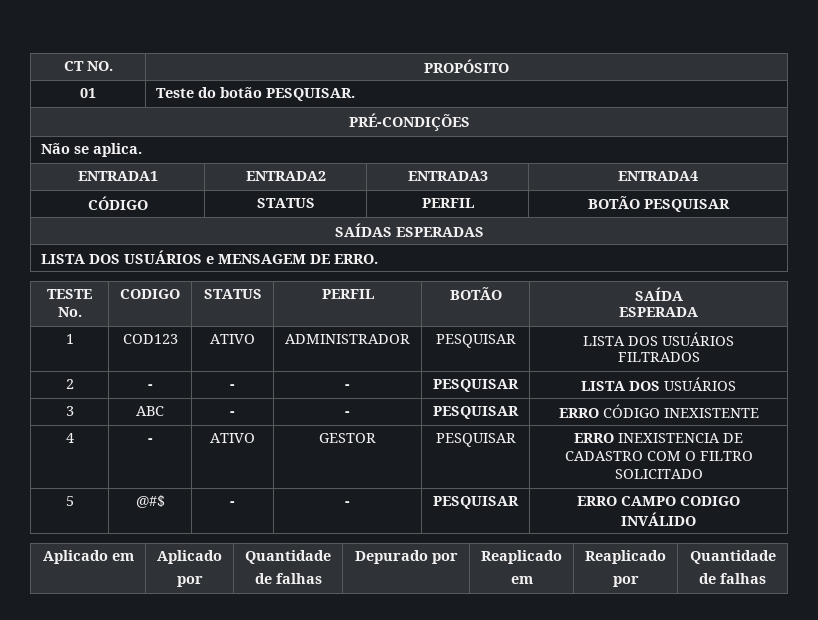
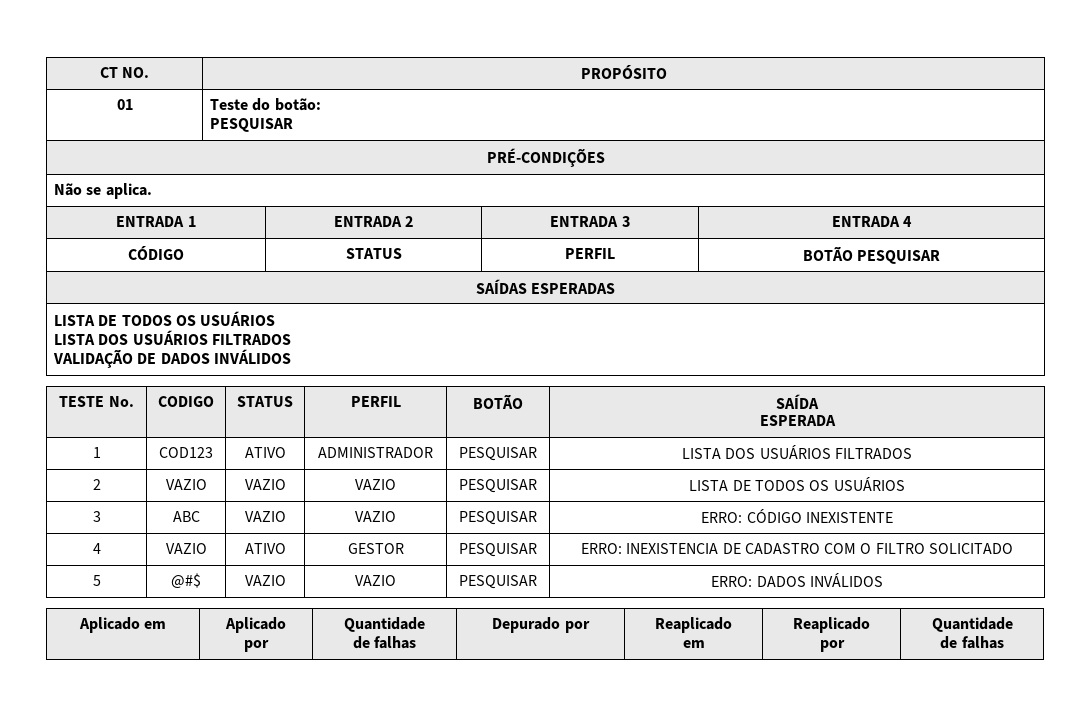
- 01 | Teste do botão PESQUISAR.
+ 01 | Teste do botão:
+ PESQUISAR
- ENTRADA1 | ENTRADA2 | ENTRADA3 | ENTRADA4
+ ENTRADA 1 | ENTRADA 2 | ENTRADA 3 | ENTRADA 4
  SAÍDAS ESPERADAS
- LISTA DOS USUÁRIOS e MENSAGEM DE ERRO.
+ LISTA DE TODOS OS USUÁRIOS
+ LISTA DOS USUÁRIOS FILTRADOS
+ VALIDAÇÃO DE DADOS INVÁLIDOS
- 2 | - | - | - | PESQUISAR | LISTA DOS USUÁRIOS
+ 2 | VAZIO | VAZIO | VAZIO | PESQUISAR | LISTA DE TODOS OS USUÁRIOS
- 3 | ABC | - | - | PESQUISAR | ERRO CÓDIGO INEXISTENTE
+ 3 | ABC | VAZIO | VAZIO | PESQUISAR | ERRO: CÓDIGO INEXISTENTE
- 4 | - | ATIVO | GESTOR | PESQUISAR | ERRO INEXISTENCIA DE CADASTRO COM O FILTRO SOLICITADO
+ 4 | VAZIO | ATIVO | GESTOR | PESQUISAR | ERRO: INEXISTENCIA DE CADASTRO COM O FILTRO SOLICITADO
- 5 | @#$ | - | - | PESQUISAR | ERRO CAMPO CODIGO INVÁLIDO
+ 5 | @#$ | VAZIO | VAZIO | PESQUISAR | ERRO: DADOS INVÁLIDOS

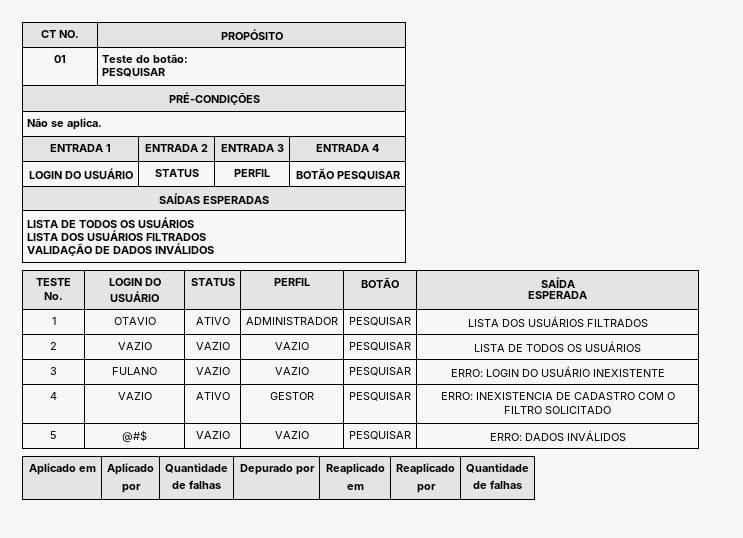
- CÓDIGO | STATUS | PERFIL | BOTÃO PESQUISAR
+ LOGIN DO USUÁRIO | STATUS | PERFIL | BOTÃO PESQUISAR
- TESTE No. | CODIGO | STATUS | PERFIL | BOTÃO | SAÍDA
+ TESTE No. | LOGIN DO USUÁRIO | STATUS | PERFIL | BOTÃO | SAÍDA
- 1 | COD123 | ATIVO | ADMINISTRADOR | PESQUISAR | LISTA DOS USUÁRIOS FILTRADOS
+ 1 | OTAVIO | ATIVO | ADMINISTRADOR | PESQUISAR | LISTA DOS USUÁRIOS FILTRADOS
- 3 | ABC | VAZIO | VAZIO | PESQUISAR | ERRO: CÓDIGO INEXISTENTE
+ 3 | FULANO | VAZIO | VAZIO | PESQUISAR | ERRO: LOGIN DO USUÁRIO INEXISTENTE

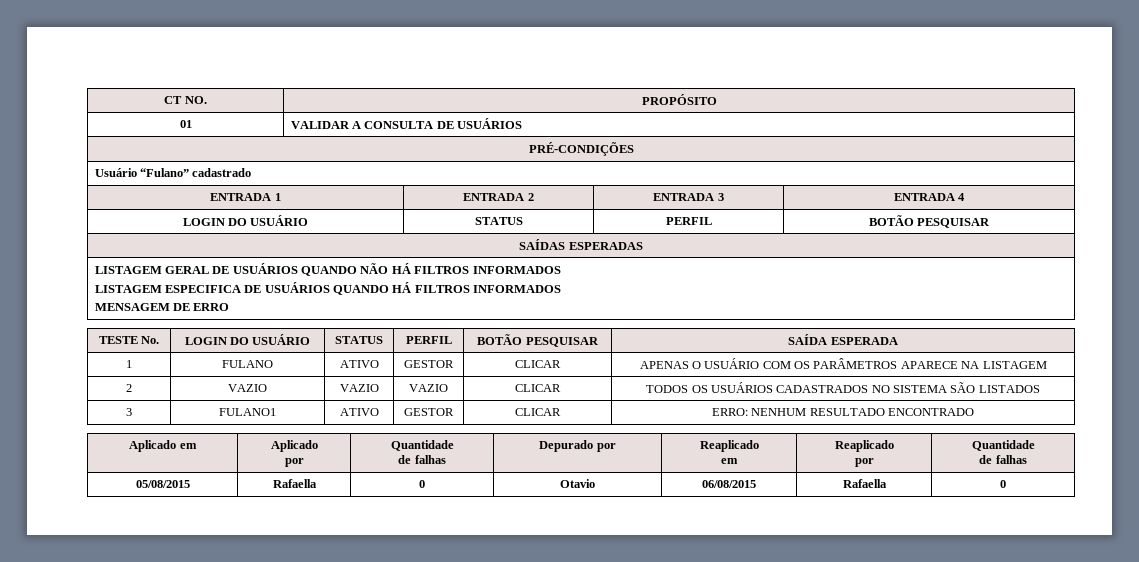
- 01 | Teste do botão:
- PESQUISAR
+ 01 | VALIDAR A CONSULTA DE USUÁRIOS
  PRÉ-CONDIÇÕES
- Não se aplica.
+ Usuário “Fulano” cadastrado
  SAÍDAS ESPERADAS
- LISTA DE TODOS OS USUÁRIOS
- LISTA DOS USUÁRIOS FILTRADOS
- VALIDAÇÃO DE DADOS INVÁLIDOS
+ LISTAGEM GERAL DE USUÁRIOS QUANDO NÃO HÁ FILTROS INFORMADOS
+ LISTAGEM ESPECIFICA DE USUÁRIOS QUANDO HÁ FILTROS INFORMADOS
+ MENSAGEM DE ERRO
- TESTE No. | LOGIN DO USUÁRIO | STATUS | PERFIL | BOTÃO | SAÍDA
- ESPERADA
+ TESTE No. | LOGIN DO USUÁRIO | STATUS | PERFIL | BOTÃO PESQUISAR | SAÍDA ESPERADA
- 1 | OTAVIO | ATIVO | ADMINISTRADOR | PESQUISAR | LISTA DOS USUÁRIOS FILTRADOS
+ 1 | FULANO | ATIVO | GESTOR | CLICAR | APENAS O USUÁRIO COM OS PARÂMETROS APARECE NA LISTAGEM
- 2 | VAZIO | VAZIO | VAZIO | PESQUISAR | LISTA DE TODOS OS USUÁRIOS
- 3 | FULANO | VAZIO | VAZIO | PESQUISAR | ERRO: LOGIN DO USUÁRIO INEXISTENTE
- 4 | VAZIO | ATIVO | GESTOR | PESQUISAR | ERRO: INEXISTENCIA DE CADASTRO COM O FILTRO SOLICITADO
- 5 | @#$ | VAZIO | VAZIO | PESQUISAR | ERRO: DADOS INVÁLIDOS
+ 2 | VAZIO | VAZIO | VAZIO | CLICAR | TODOS OS USUÁRIOS CADASTRADOS NO SISTEMA SÃO LISTADOS
+ 3 | FULANO1 | ATIVO | GESTOR | CLICAR | ERRO: NENHUM RESULTADO ENCONTRADO
+ 05/08/2015 | Rafaella | 0 | Otavio | 06/08/2015 | Rafaella | 0

